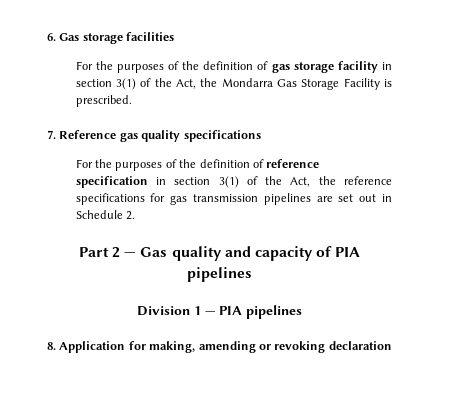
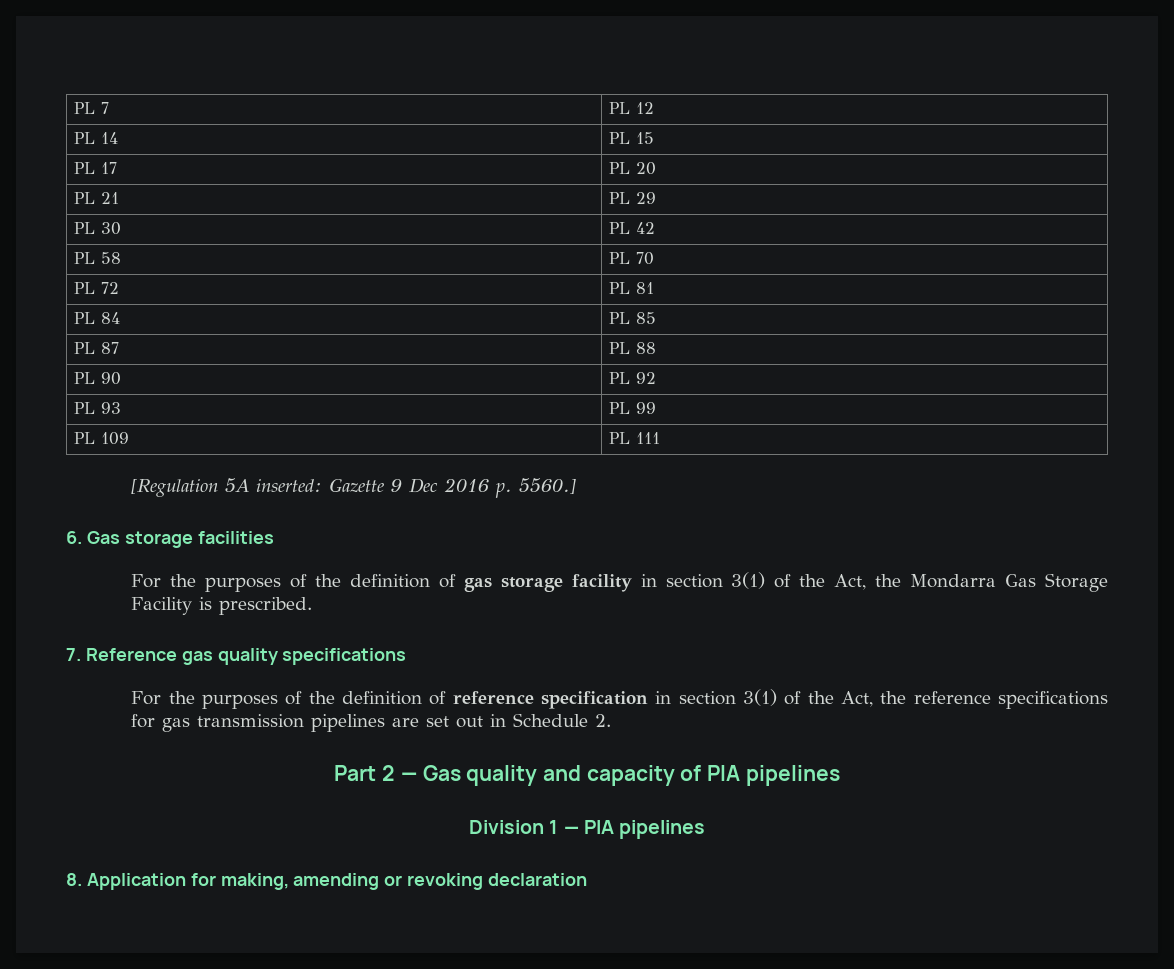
+ PL 7 | PL 12
+ PL 14 | PL 15
+ PL 17 | PL 20
+ PL 21 | PL 29
+ PL 30 | PL 42
+ PL 58 | PL 70
+ PL 72 | PL 81
+ PL 84 | PL 85
+ PL 87 | PL 88
+ PL 90 | PL 92
+ PL 93 | PL 99
+ PL 109 | PL 111
+ [Regulation 5A inserted: Gazette 9 Dec 2016 p. 5560.]

